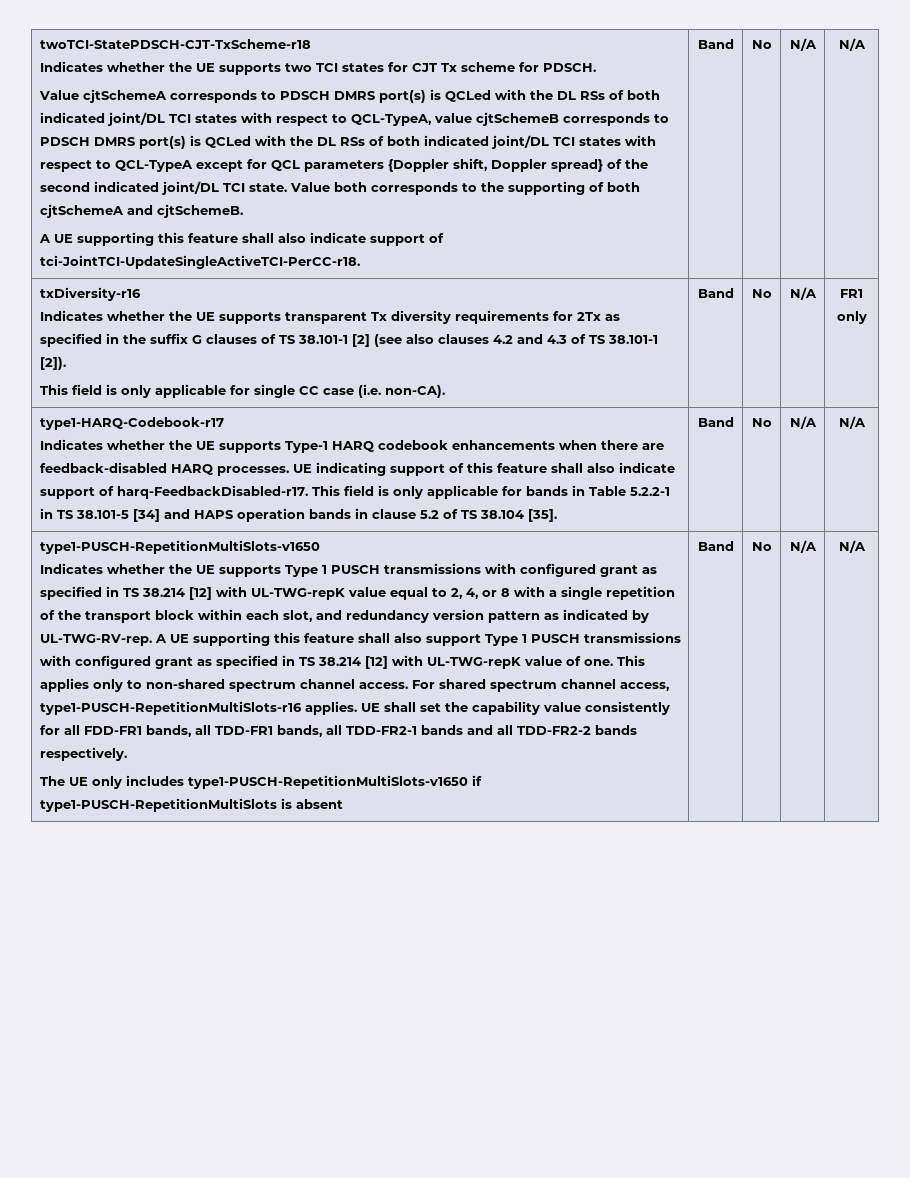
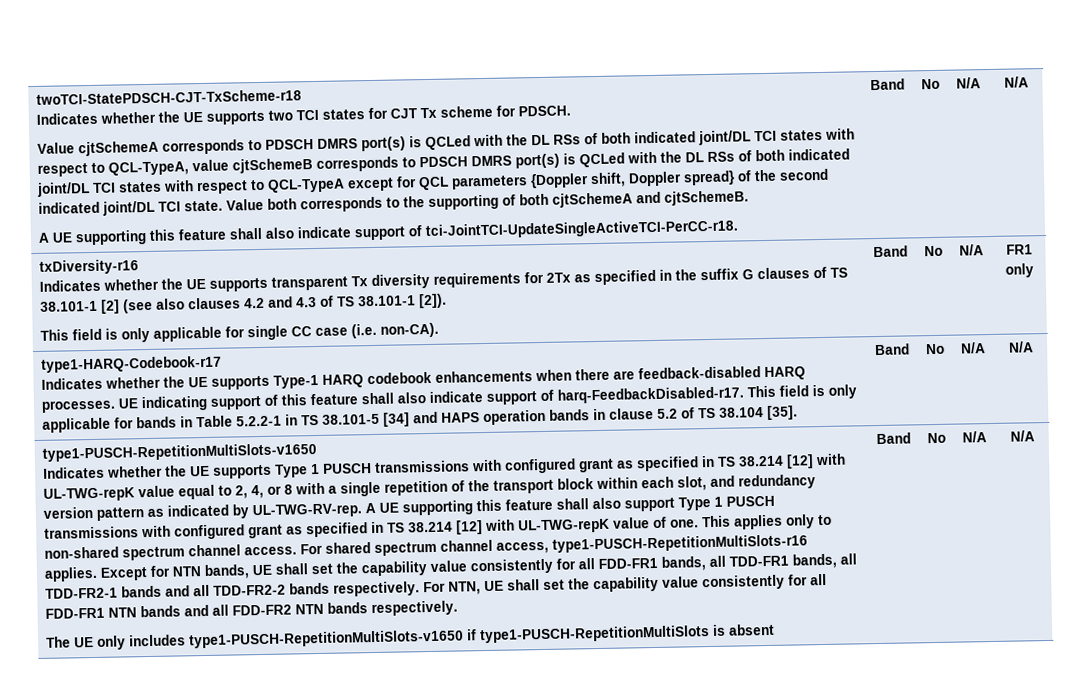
- UE shall set the capability value consistently for all FDD-FR1 bands, all TDD-FR1 bands, all TDD-FR2-1 bands and all TDD-FR2-2 bands respectively.
+ Except for NTN bands, UE shall set the capability value consistently for all FDD-FR1 bands, all TDD-FR1 bands, all TDD-FR2-1 bands and all TDD-FR2-2 bands respectively. For NTN, UE shall set the capability value consistently for all FDD-FR1 NTN bands and all FDD-FR2 NTN bands respectively.

